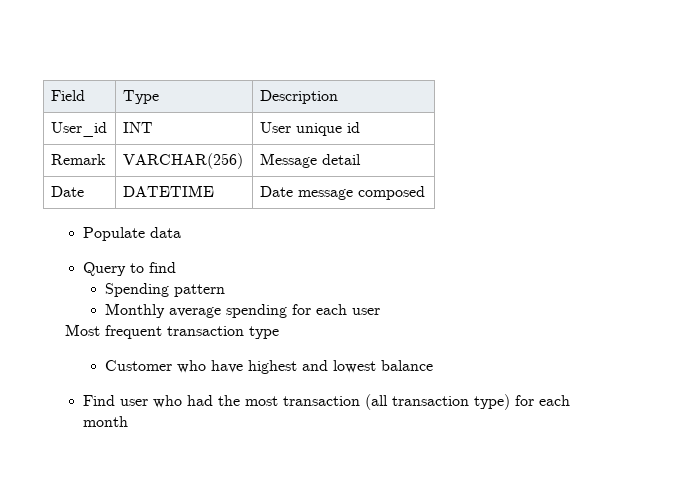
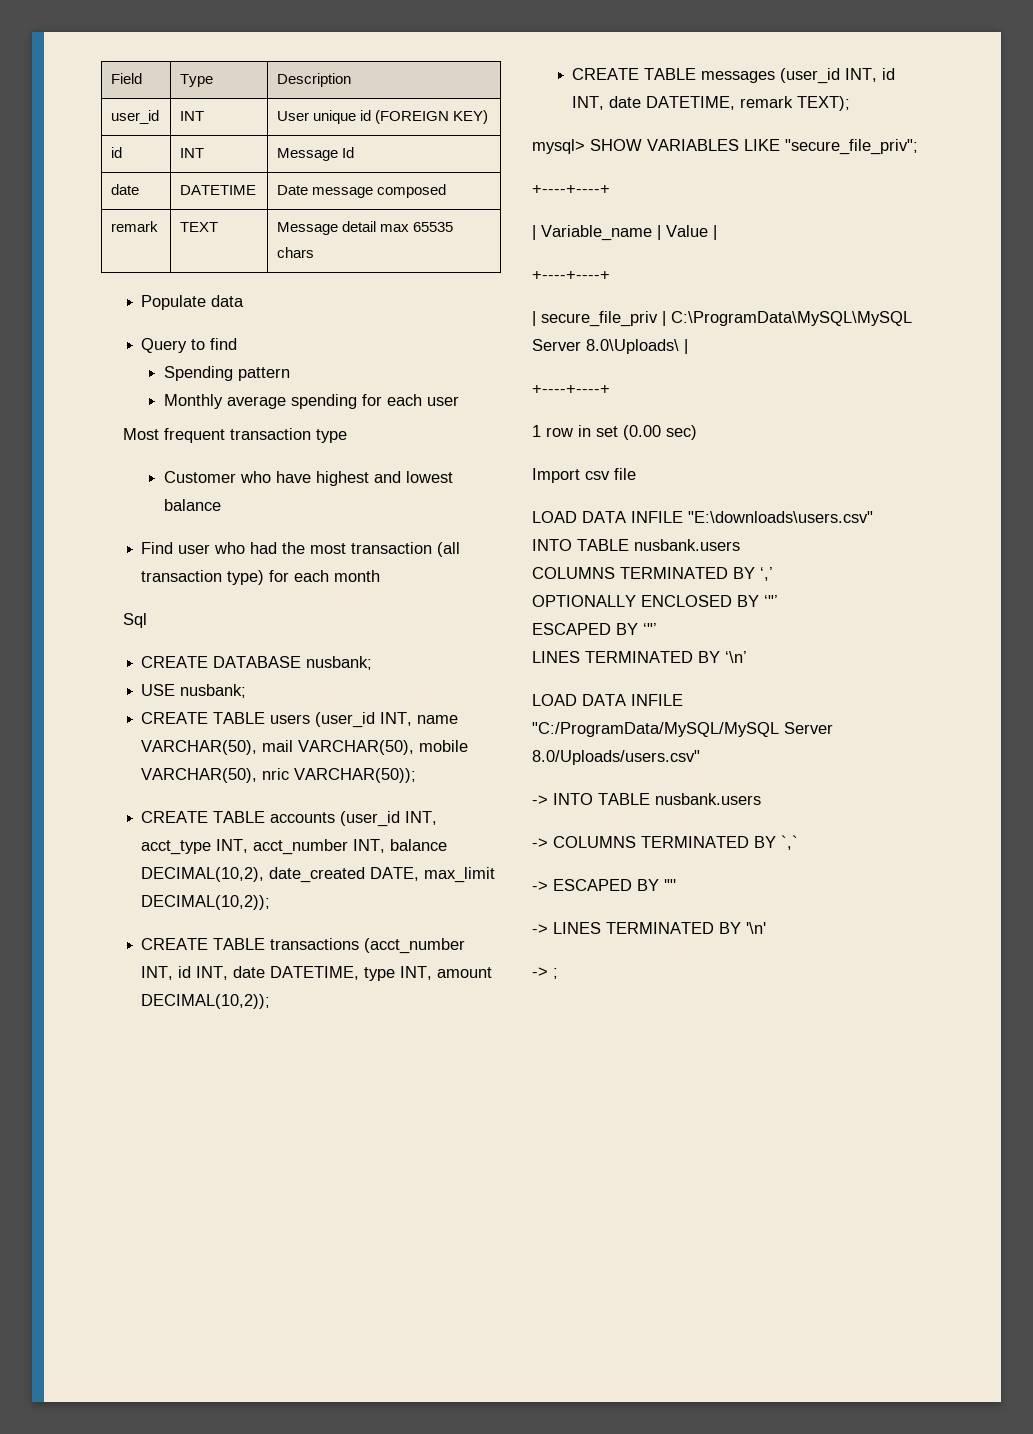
- User_id | INT | User unique id
- Remark | VARCHAR(256) | Message detail
- Date | DATETIME | Date message composed
+ user_id | INT | User unique id (FOREIGN KEY)
+ id | INT | Message Id
+ date | DATETIME | Date message composed
+ remark | TEXT | Message detail max 65535 chars
+ Sql
+ CREATE DATABASE nusbank;
+ USE nusbank;
+ CREATE TABLE users (user_id INT, name VARCHAR(50), mail VARCHAR(50), mobile VARCHAR(50), nric VARCHAR(50));
+ CREATE TABLE accounts (user_id INT, acct_type INT, acct_number INT, balance DECIMAL(10,2), date_created DATE, max_limit DECIMAL(10,2));
+ CREATE TABLE transactions (acct_number INT, id INT, date DATETIME, type INT, amount DECIMAL(10,2));
+ CREATE TABLE messages (user_id INT, id INT, date DATETIME, remark TEXT);
+ mysql> SHOW VARIABLES LIKE "secure_file_priv";
+ +----+----+
+ | Variable_name | Value |
+ +----+----+
+ | secure_file_priv | C:\ProgramData\MySQL\MySQL Server 8.0\Uploads\ |
+ +----+----+
+ 1 row in set (0.00 sec)
+ Import csv file
+ LOAD DATA INFILE "E:\downloads\users.csv"
+ INTO TABLE nusbank.users
+ COLUMNS TERMINATED BY ‘,’
+ OPTIONALLY ENCLOSED BY ‘"’
+ ESCAPED BY ‘"’
+ LINES TERMINATED BY ‘\n’
+ LOAD DATA INFILE "C:/ProgramData/MySQL/MySQL Server 8.0/Uploads/users.csv"
+ -> INTO TABLE nusbank.users
+ -> COLUMNS TERMINATED BY `,`
+ -> ESCAPED BY '"'
+ -> LINES TERMINATED BY '\n'
+ -> ;

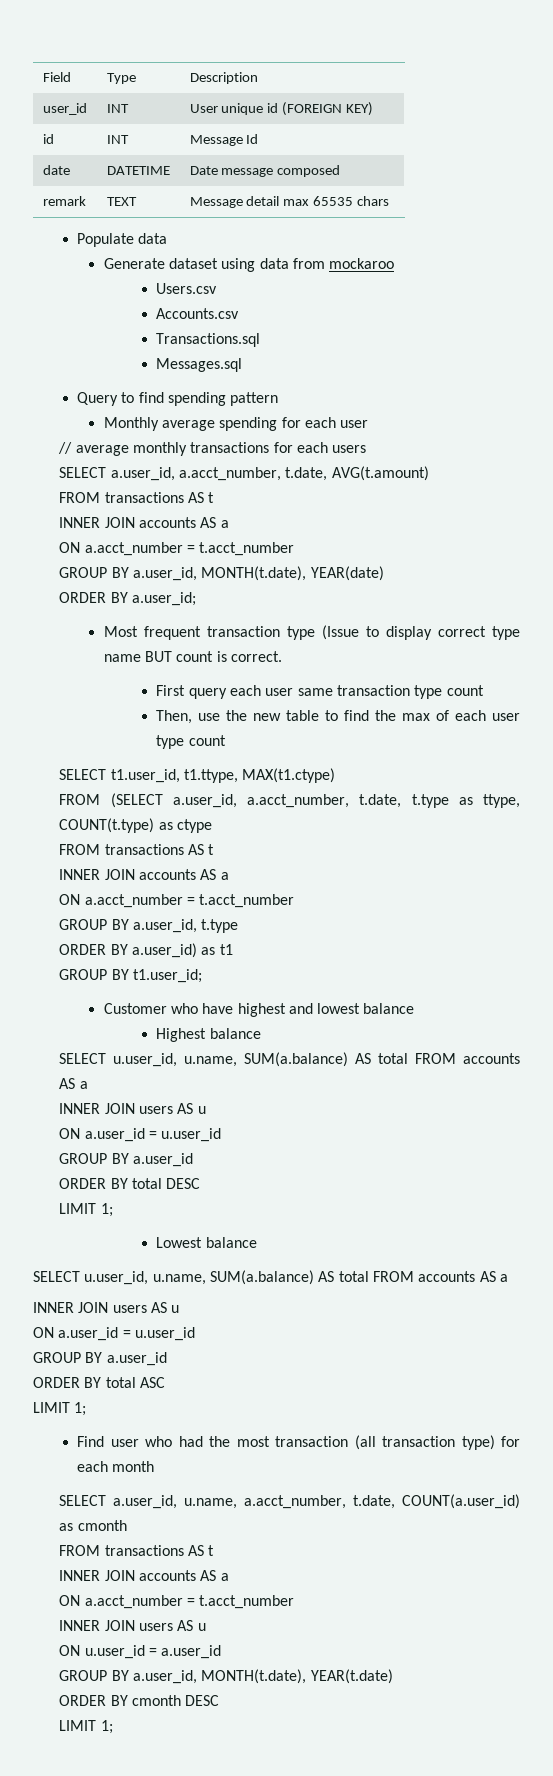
+ Generate dataset using data from mockaroo
+ Users.csv
+ Accounts.csv
+ Transactions.sql
+ Messages.sql
- Query to find
- Spending pattern
+ Query to find spending pattern
- Most frequent transaction type
+ // average monthly transactions for each users
+ SELECT a.user_id, a.acct_number, t.date, AVG(t.amount)
+ FROM transactions AS t
+ INNER JOIN accounts AS a
+ ON a.acct_number = t.acct_number
+ GROUP BY a.user_id, MONTH(t.date), YEAR(date)
+ ORDER BY a.user_id;
+ Most frequent transaction type (Issue to display correct type name BUT count is correct.
+ First query each user same transaction type count
+ Then, use the new table to find the max of each user type count
+ SELECT t1.user_id, t1.ttype, MAX(t1.ctype)
+ FROM (SELECT a.user_id, a.acct_number, t.date, t.type as ttype, COUNT(t.type) as ctype
+ FROM transactions AS t
+ INNER JOIN accounts AS a
+ ON a.acct_number = t.acct_number
+ GROUP BY a.user_id, t.type
+ ORDER BY a.user_id) as t1
+ GROUP BY t1.user_id;
+ Highest balance
+ SELECT u.user_id, u.name, SUM(a.balance) AS total FROM accounts AS a
+ INNER JOIN users AS u
+ ON a.user_id = u.user_id
+ GROUP BY a.user_id
+ ORDER BY total DESC
+ LIMIT 1;
+ Lowest balance
+ SELECT u.user_id, u.name, SUM(a.balance) AS total FROM accounts AS a
+ INNER JOIN users AS u
+ ON a.user_id = u.user_id
+ GROUP BY a.user_id
+ ORDER BY total ASC
+ LIMIT 1;
- Sql
- CREATE DATABASE nusbank;
- USE nusbank;
- CREATE TABLE users (user_id INT, name VARCHAR(50), mail VARCHAR(50), mobile VARCHAR(50), nric VARCHAR(50));
- CREATE TABLE accounts (user_id INT, acct_type INT, acct_number INT, balance DECIMAL(10,2), date_created DATE, max_limit DECIMAL(10,2));
- CREATE TABLE transactions (acct_number INT, id INT, date DATETIME, type INT, amount DECIMAL(10,2));
- CREATE TABLE messages (user_id INT, id INT, date DATETIME, remark TEXT);
- mysql> SHOW VARIABLES LIKE "secure_file_priv";
- +----+----+
- | Variable_name | Value |
- +----+----+
- | secure_file_priv | C:\ProgramData\MySQL\MySQL Server 8.0\Uploads\ |
- +----+----+
- 1 row in set (0.00 sec)
- Import csv file
- LOAD DATA INFILE "E:\downloads\users.csv"
- INTO TABLE nusbank.users
- COLUMNS TERMINATED BY ‘,’
- OPTIONALLY ENCLOSED BY ‘"’
- ESCAPED BY ‘"’
- LINES TERMINATED BY ‘\n’
- LOAD DATA INFILE "C:/ProgramData/MySQL/MySQL Server 8.0/Uploads/users.csv"
- -> INTO TABLE nusbank.users
- -> COLUMNS TERMINATED BY `,`
- -> ESCAPED BY '"'
- -> LINES TERMINATED BY '\n'
- -> ;
+ SELECT a.user_id, u.name, a.acct_number, t.date, COUNT(a.user_id) as cmonth
+ FROM transactions AS t
+ INNER JOIN accounts AS a
+ ON a.acct_number = t.acct_number
+ INNER JOIN users AS u
+ ON u.user_id = a.user_id
+ GROUP BY a.user_id, MONTH(t.date), YEAR(t.date)
+ ORDER BY cmonth DESC
+ LIMIT 1;

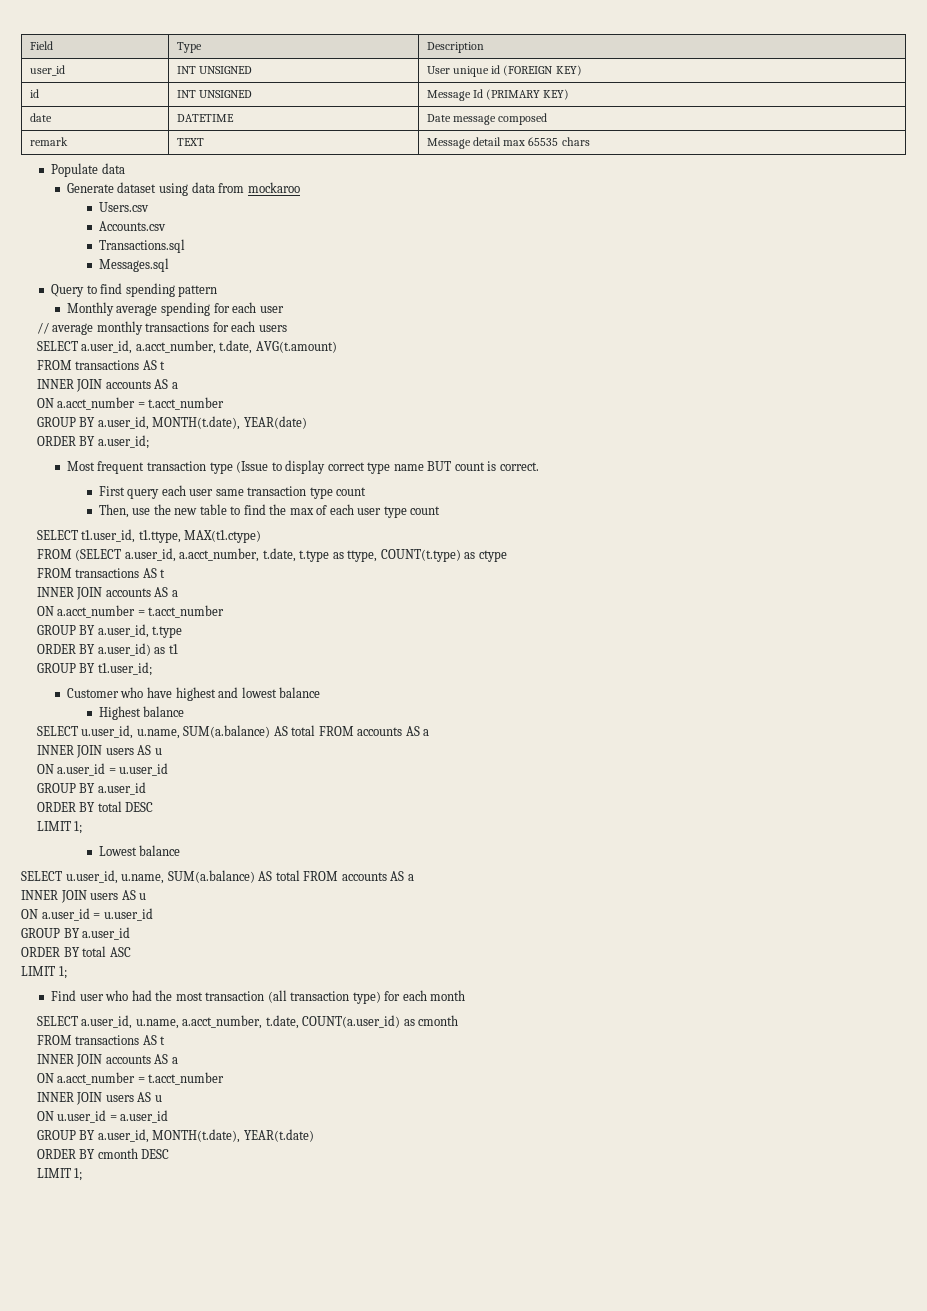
- user_id | INT | User unique id (FOREIGN KEY)
+ user_id | INT UNSIGNED | User unique id (FOREIGN KEY)
- id | INT | Message Id
+ id | INT UNSIGNED | Message Id (PRIMARY KEY)

